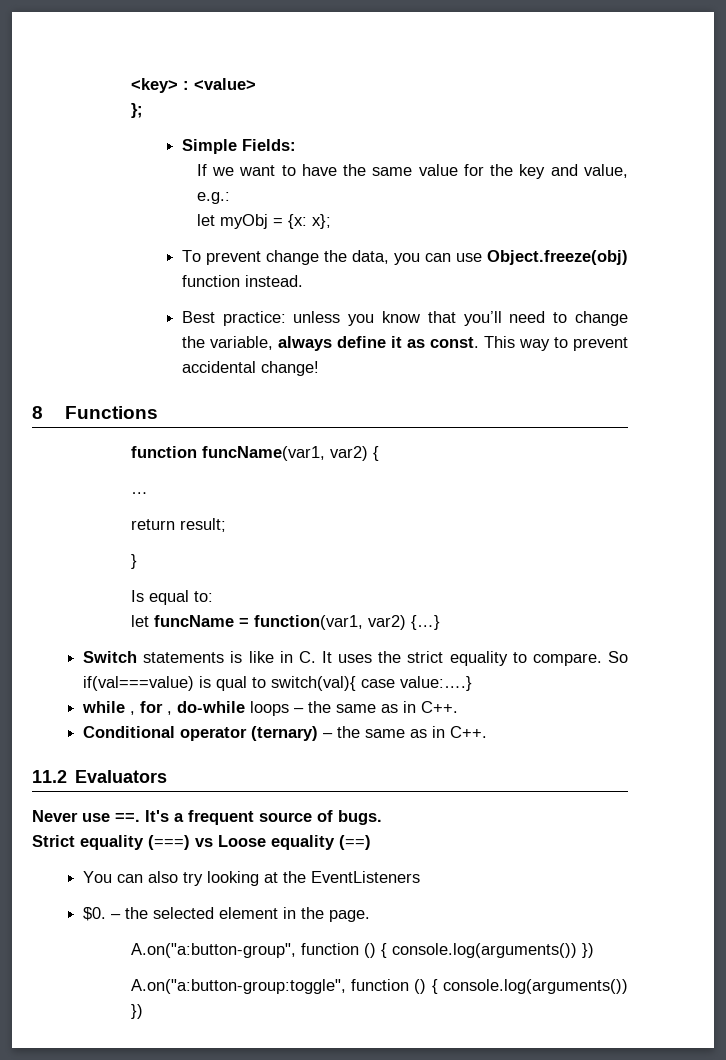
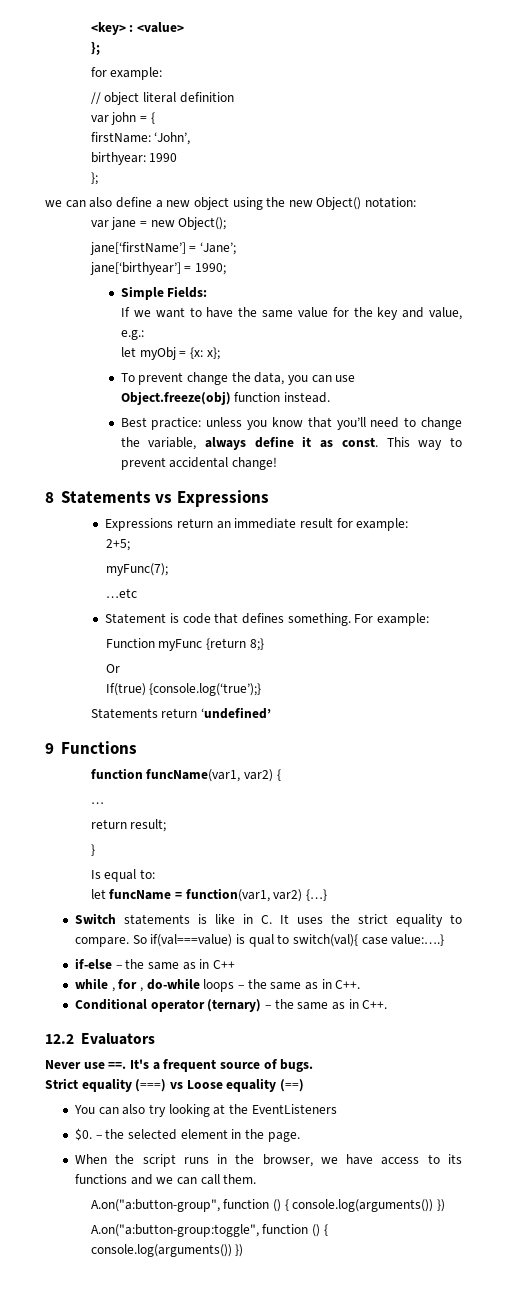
  <key> : <value>
  };
+ for example:
+ // object literal definition
+ var john = {
+ firstName: ‘John’,
+ birthyear: 1990
+ };
+ we can also define a new object using the new Object() notation:
+ var jane = new Object();
+ jane[‘firstName’] = ‘Jane’;
+ jane[‘birthyear’] = 1990;
- 8 Functions
+ 8 Statements vs Expressions
+ Expressions return an immediate result for example:
+ 2+5;
+ myFunc(7);
+ …etc
+ Statement is code that defines something. For example:
+ Function myFunc {return 8;}
+ Or
+ If(true) {console.log(‘true’);}
+ Statements return ‘undefined’
+ 9 Functions
+ if-else – the same as in C++
- 11.2 Evaluators
+ 12.2 Evaluators
+ When the script runs in the browser, we have access to its functions and we can call them.

